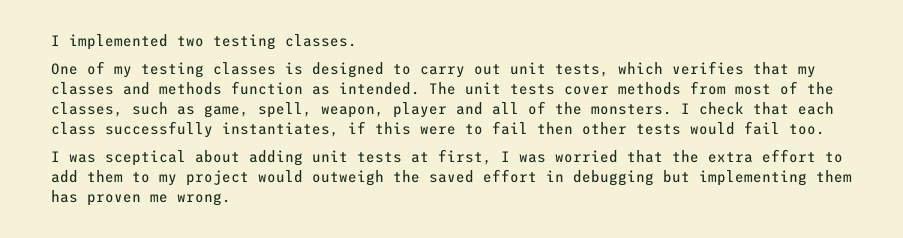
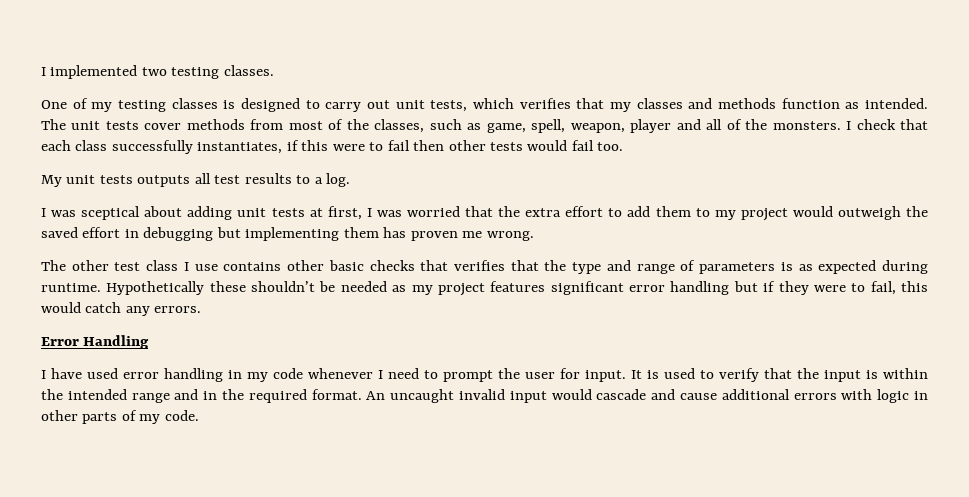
+ My unit tests outputs all test results to a log.
+ The other test class I use contains other basic checks that verifies that the type and range of parameters is as expected during runtime. Hypothetically these shouldn’t be needed as my project features significant error handling but if they were to fail, this would catch any errors.
+ Error Handling
+ I have used error handling in my code whenever I need to prompt the user for input. It is used to verify that the input is within the intended range and in the required format. An uncaught invalid input would cascade and cause additional errors with logic in other parts of my code.

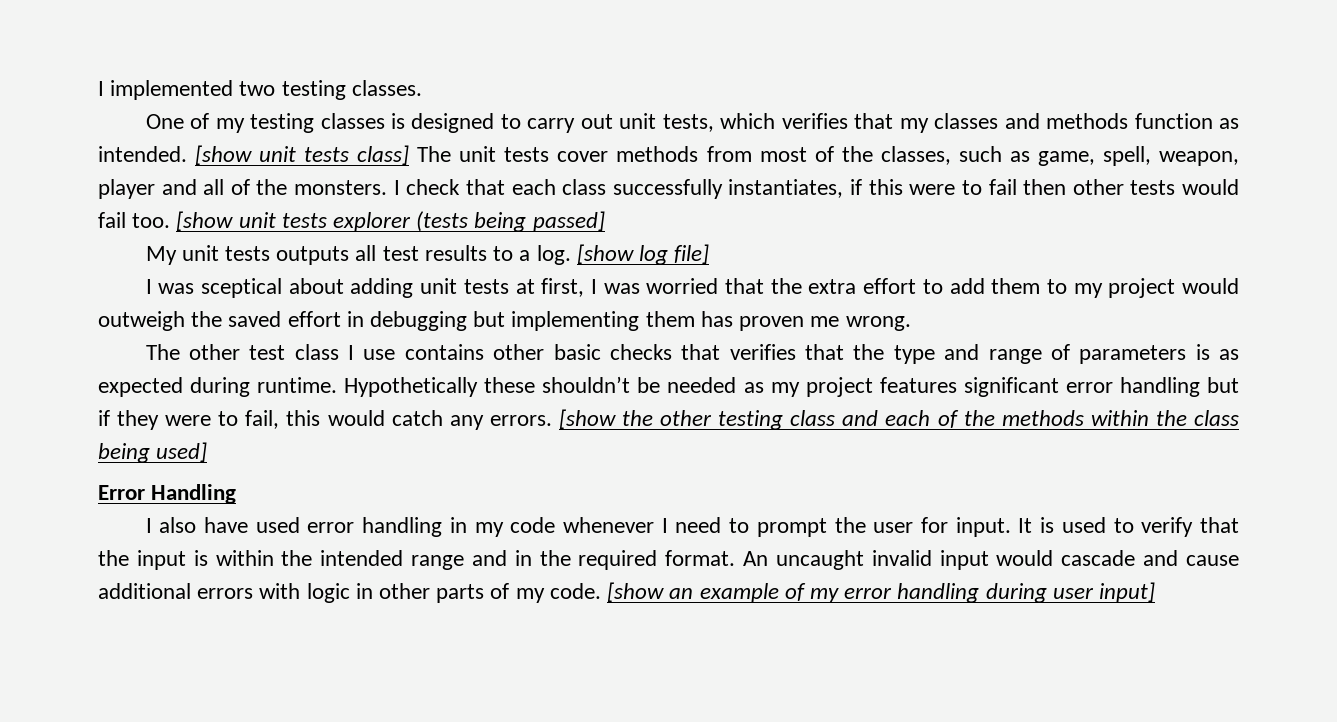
- The unit tests cover methods from most of the classes, such as game, spell, weapon, player and all of the monsters.
+ [show unit tests class] The unit tests cover methods from most of the classes, such as game, spell, weapon, player and all of the monsters.
+ [show unit tests explorer (tests being passed]
+ [show log file]
+ [show the other testing class and each of the methods within the class being used]
- I have used error handling in my code whenever I need to prompt the user for input.
+ I also have used error handling in my code whenever I need to prompt the user for input.
+ [show an example of my error handling during user input]

